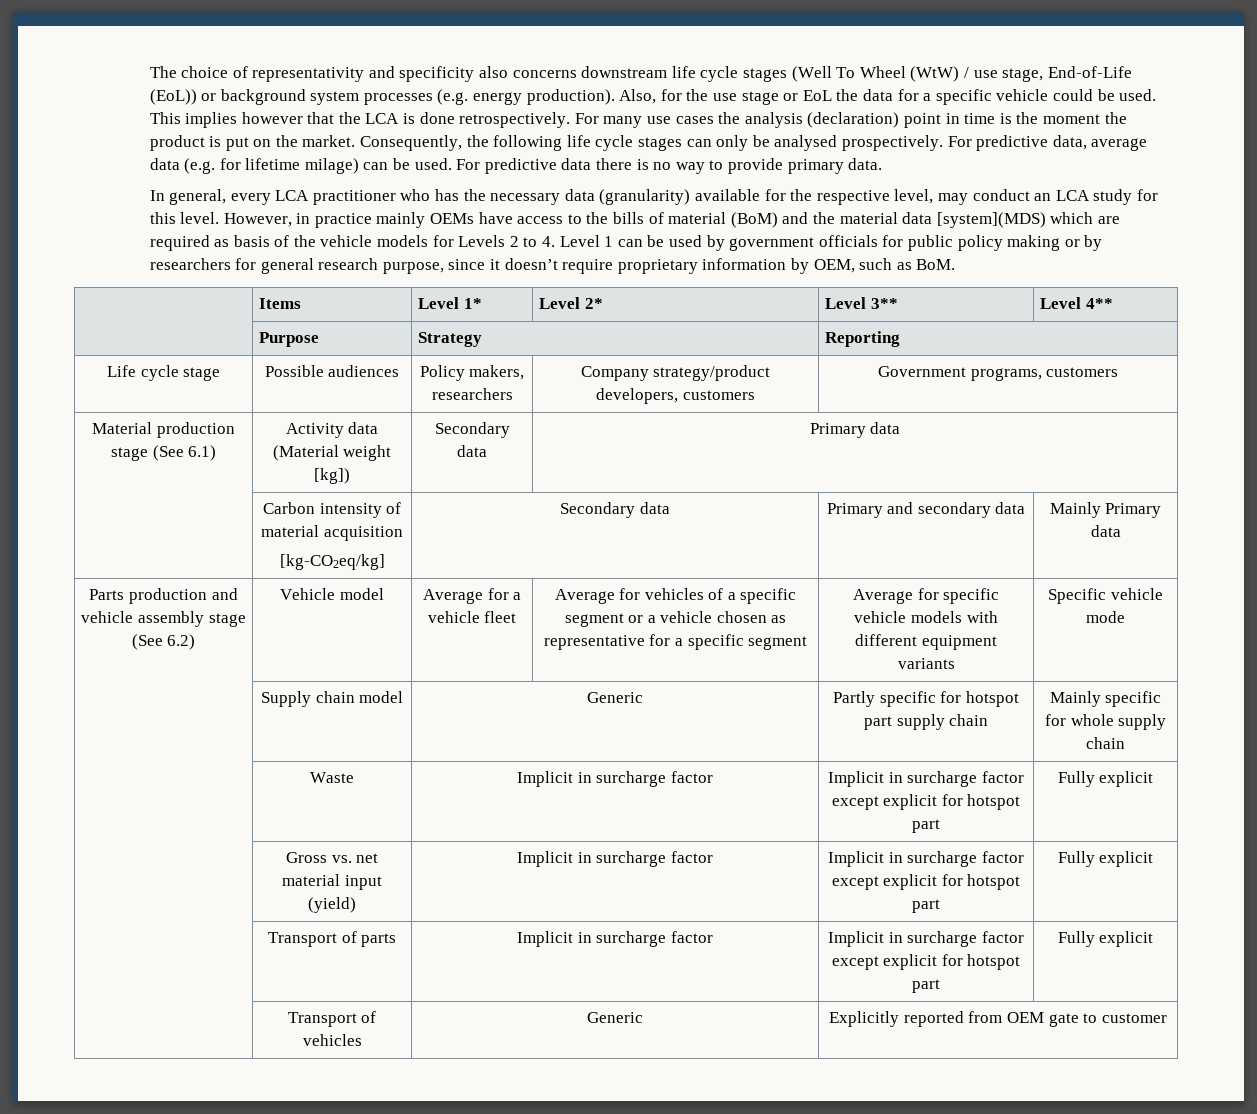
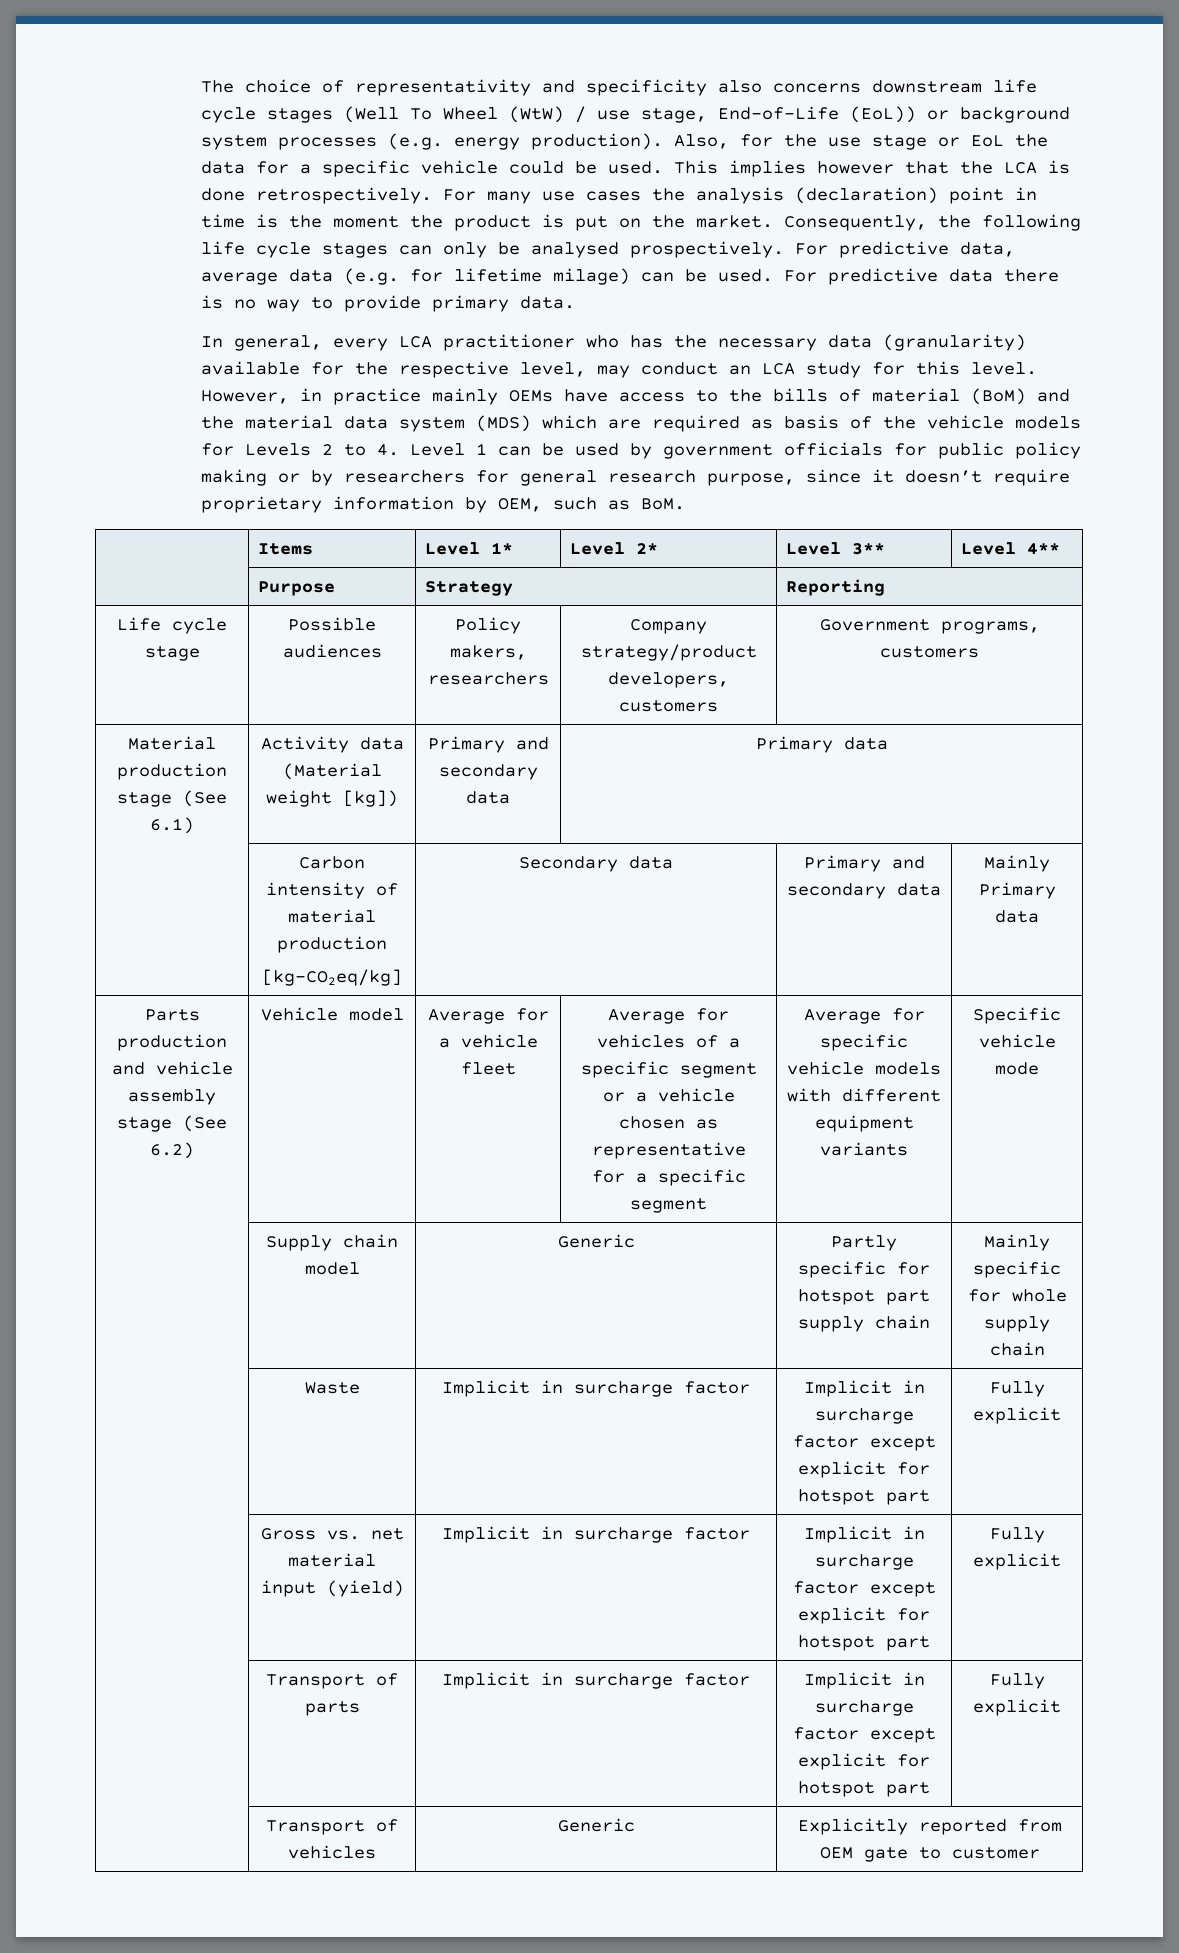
- However, in practice mainly OEMs have access to the bills of material (BoM) and the material data [system](MDS) which are required as basis of the vehicle models for Levels 2 to 4. Level 1 can be used by government officials for public policy making or by researchers for general research purpose, since it doesn’t require proprietary information by OEM, such as BoM.
+ However, in practice mainly OEMs have access to the bills of material (BoM) and the material data system (MDS) which are required as basis of the vehicle models for Levels 2 to 4. Level 1 can be used by government officials for public policy making or by researchers for general research purpose, since it doesn’t require proprietary information by OEM, such as BoM.
- Material production stage (See 6.1) | Activity data (Material weight [kg]) | Secondary data | Primary data
+ Material production stage (See 6.1) | Activity data (Material weight [kg]) | Primary and secondary data | Primary data
- | Carbon intensity of material acquisition
+ | Carbon intensity of material production

